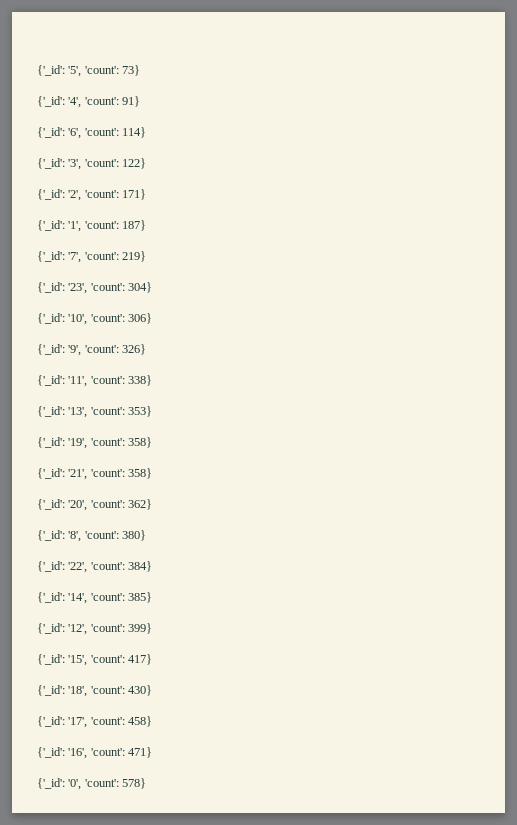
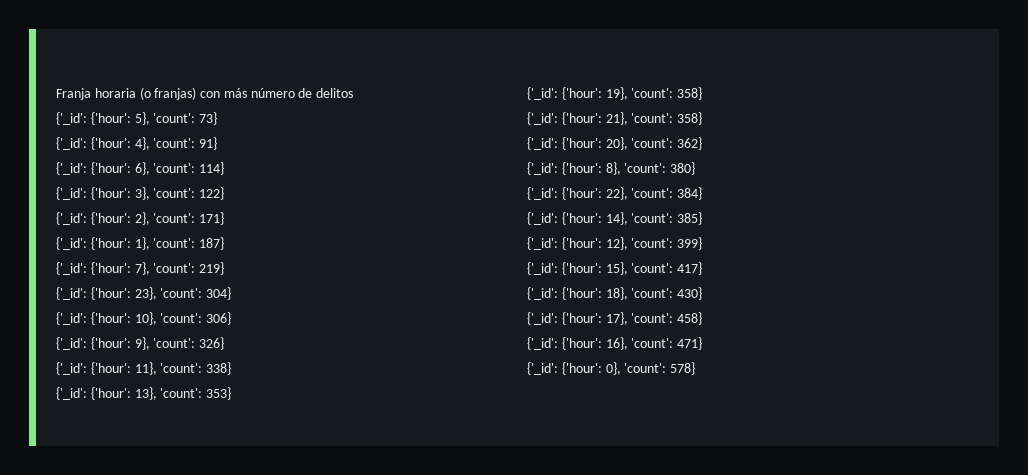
- {'_id': '5', 'count': 73}
+ Franja horaria (o franjas) con más número de delitos
+ {'_id': {'hour': 5}, 'count': 73}
- {'_id': '4', 'count': 91}
+ {'_id': {'hour': 4}, 'count': 91}
- {'_id': '6', 'count': 114}
+ {'_id': {'hour': 6}, 'count': 114}
- {'_id': '3', 'count': 122}
+ {'_id': {'hour': 3}, 'count': 122}
- {'_id': '2', 'count': 171}
+ {'_id': {'hour': 2}, 'count': 171}
- {'_id': '1', 'count': 187}
+ {'_id': {'hour': 1}, 'count': 187}
- {'_id': '7', 'count': 219}
+ {'_id': {'hour': 7}, 'count': 219}
- {'_id': '23', 'count': 304}
+ {'_id': {'hour': 23}, 'count': 304}
- {'_id': '10', 'count': 306}
+ {'_id': {'hour': 10}, 'count': 306}
- {'_id': '9', 'count': 326}
+ {'_id': {'hour': 9}, 'count': 326}
- {'_id': '11', 'count': 338}
+ {'_id': {'hour': 11}, 'count': 338}
- {'_id': '13', 'count': 353}
+ {'_id': {'hour': 13}, 'count': 353}
- {'_id': '19', 'count': 358}
- {'_id': '21', 'count': 358}
- {'_id': '20', 'count': 362}
+ {'_id': {'hour': 19}, 'count': 358}
+ {'_id': {'hour': 21}, 'count': 358}
+ {'_id': {'hour': 20}, 'count': 362}
- {'_id': '8', 'count': 380}
+ {'_id': {'hour': 8}, 'count': 380}
- {'_id': '22', 'count': 384}
+ {'_id': {'hour': 22}, 'count': 384}
- {'_id': '14', 'count': 385}
+ {'_id': {'hour': 14}, 'count': 385}
- {'_id': '12', 'count': 399}
+ {'_id': {'hour': 12}, 'count': 399}
- {'_id': '15', 'count': 417}
+ {'_id': {'hour': 15}, 'count': 417}
- {'_id': '18', 'count': 430}
+ {'_id': {'hour': 18}, 'count': 430}
- {'_id': '17', 'count': 458}
+ {'_id': {'hour': 17}, 'count': 458}
- {'_id': '16', 'count': 471}
+ {'_id': {'hour': 16}, 'count': 471}
- {'_id': '0', 'count': 578}
+ {'_id': {'hour': 0}, 'count': 578}

